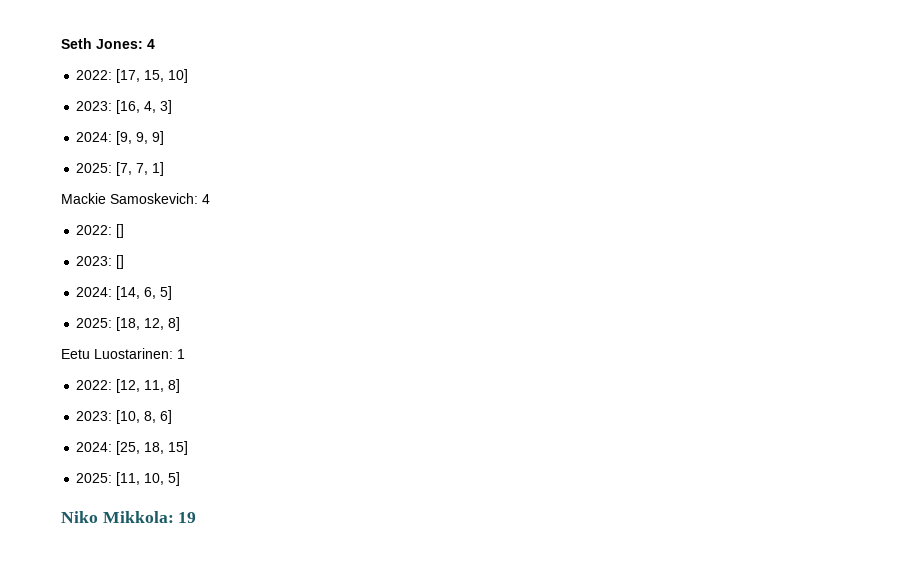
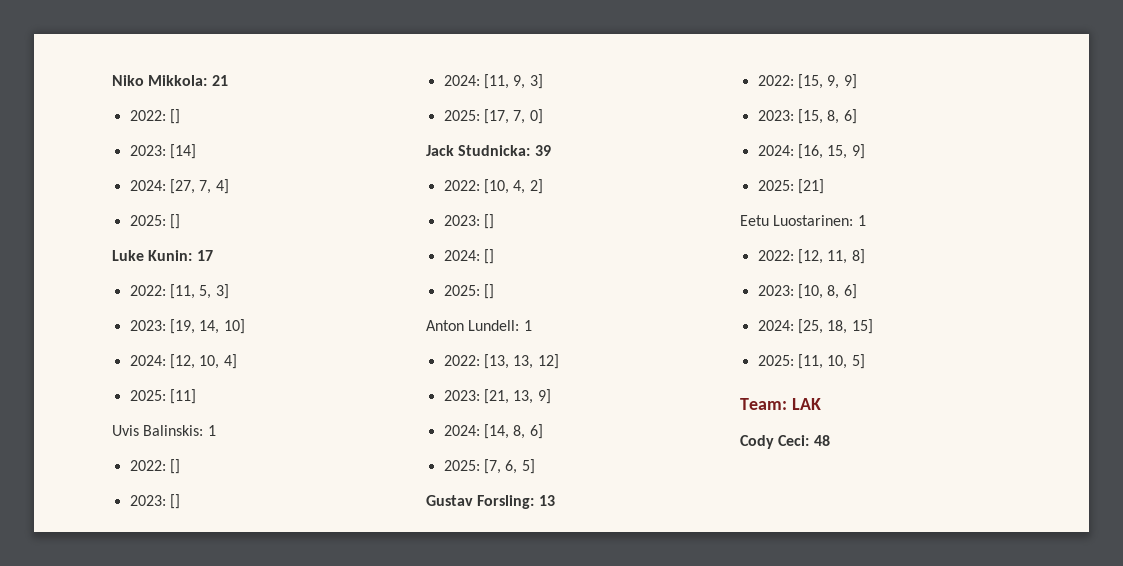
- Seth Jones: 4
- 2022: [17, 15, 10]
- 2023: [16, 4, 3]
- 2024: [9, 9, 9]
- 2025: [7, 7, 1]
- Mackie Samoskevich: 4
+ Niko Mikkola: 21
+ 2022: []
+ 2023: [14]
+ 2024: [27, 7, 4]
+ 2025: []
+ Luke Kunin: 17
+ 2022: [11, 5, 3]
+ 2023: [19, 14, 10]
+ 2024: [12, 10, 4]
+ 2025: [11]
+ Uvis Balinskis: 1
  2022: []
  2023: []
- 2024: [14, 6, 5]
- 2025: [18, 12, 8]
+ 2024: [11, 9, 3]
+ 2025: [17, 7, 0]
+ Jack Studnicka: 39
+ 2022: [10, 4, 2]
+ 2023: []
+ 2024: []
+ 2025: []
+ Anton Lundell: 1
+ 2022: [13, 13, 12]
+ 2023: [21, 13, 9]
+ 2024: [14, 8, 6]
+ 2025: [7, 6, 5]
+ Gustav Forsling: 13
+ 2022: [15, 9, 9]
+ 2023: [15, 8, 6]
+ 2024: [16, 15, 9]
+ 2025: [21]
- Niko Mikkola: 19
+ Team: LAK
+ Cody Ceci: 48

